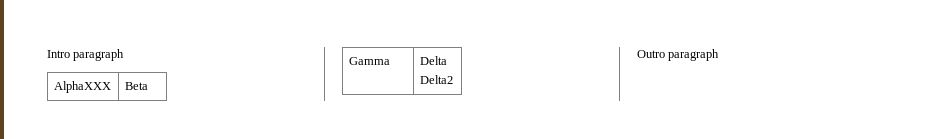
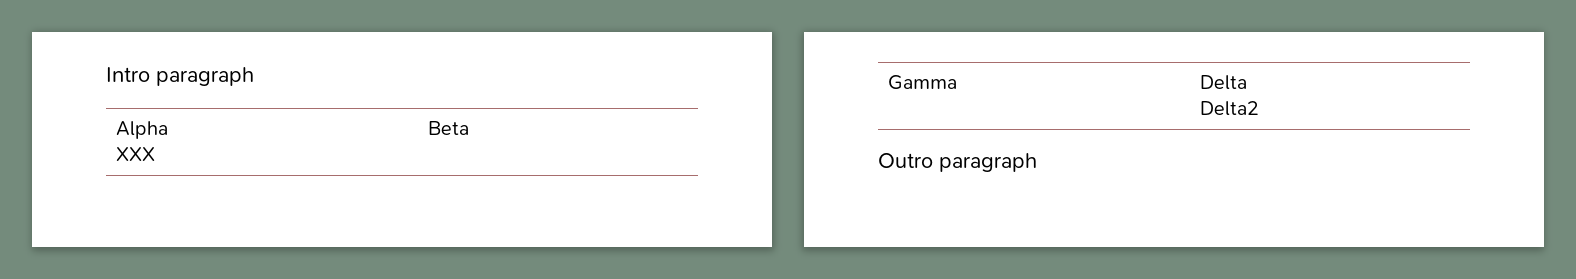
- AlphaXXX | Beta
+ Alpha
+ XXX | Beta

